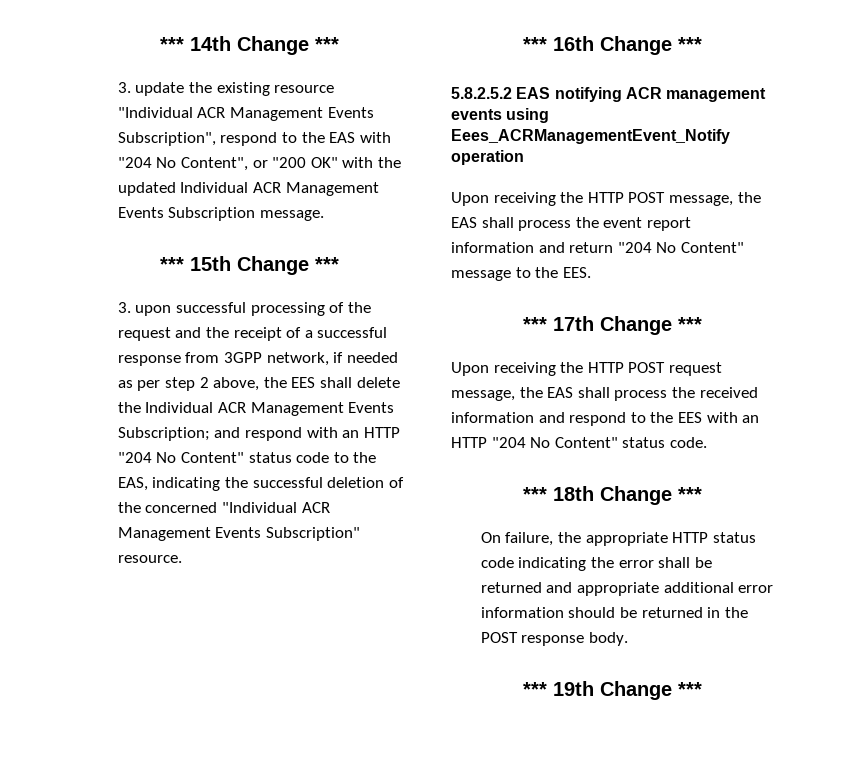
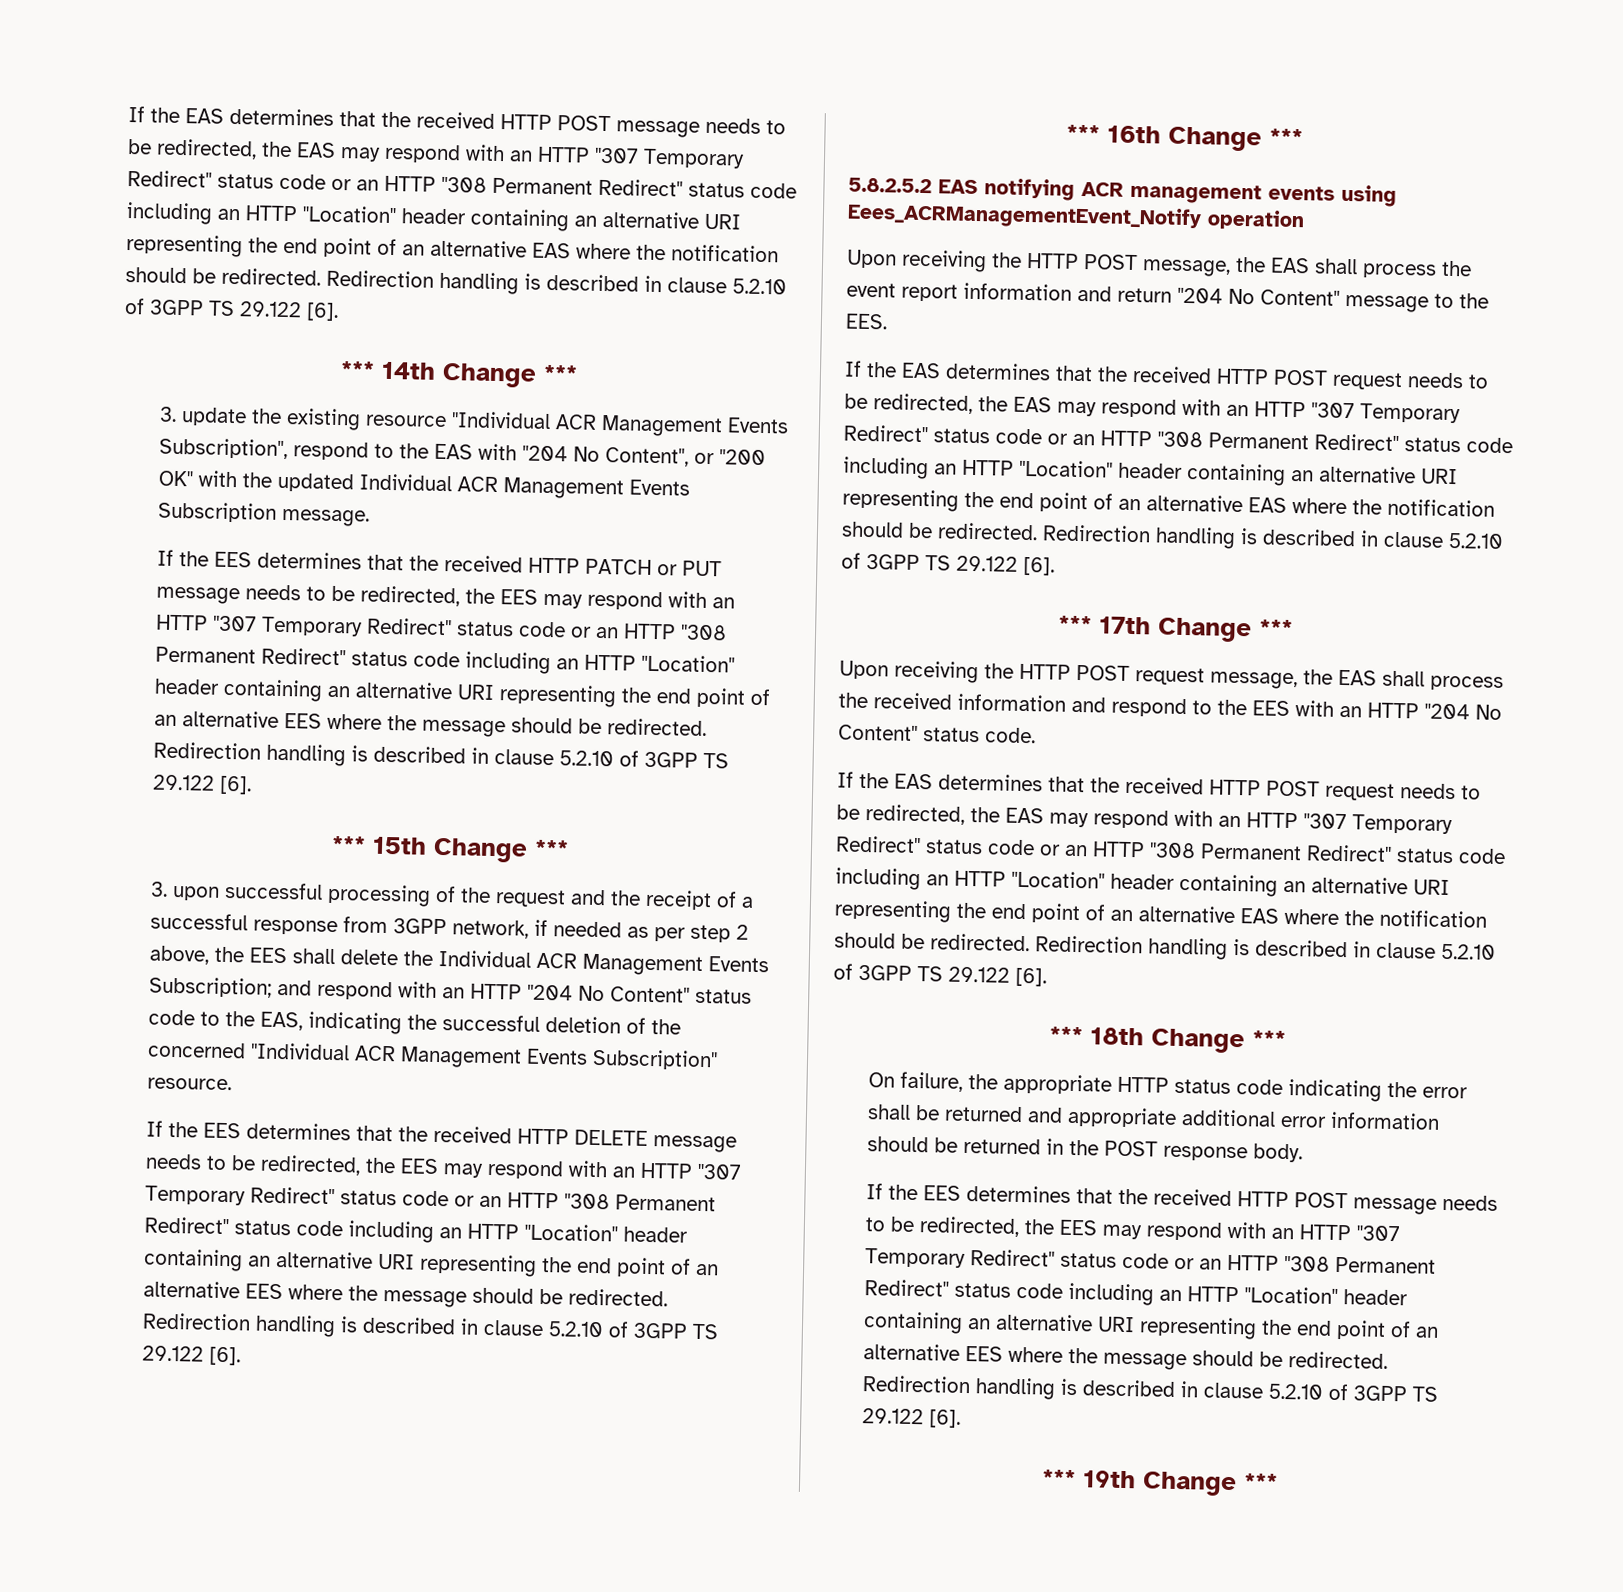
+ If the EAS determines that the received HTTP POST message needs to be redirected, the EAS may respond with an HTTP "307 Temporary Redirect" status code or an HTTP "308 Permanent Redirect" status code including an HTTP "Location" header containing an alternative URI representing the end point of an alternative EAS where the notification should be redirected. Redirection handling is described in clause 5.2.10 of 3GPP TS 29.122 [6].
+ If the EES determines that the received HTTP PATCH or PUT message needs to be redirected, the EES may respond with an HTTP "307 Temporary Redirect" status code or an HTTP "308 Permanent Redirect" status code including an HTTP "Location" header containing an alternative URI representing the end point of an alternative EES where the message should be redirected. Redirection handling is described in clause 5.2.10 of 3GPP TS 29.122 [6].
+ If the EES determines that the received HTTP DELETE message needs to be redirected, the EES may respond with an HTTP "307 Temporary Redirect" status code or an HTTP "308 Permanent Redirect" status code including an HTTP "Location" header containing an alternative URI representing the end point of an alternative EES where the message should be redirected. Redirection handling is described in clause 5.2.10 of 3GPP TS 29.122 [6].
  Upon receiving the HTTP POST message, the EAS shall process the event report information and return "204 No Content" message to the EES.
+ If the EAS determines that the received HTTP POST request needs to be redirected, the EAS may respond with an HTTP "307 Temporary Redirect" status code or an HTTP "308 Permanent Redirect" status code including an HTTP "Location" header containing an alternative URI representing the end point of an alternative EAS where the notification should be redirected. Redirection handling is described in clause 5.2.10 of 3GPP TS 29.122 [6].
  Upon receiving the HTTP POST request message, the EAS shall process the received information and respond to the EES with an HTTP "204 No Content" status code.
+ If the EAS determines that the received HTTP POST request needs to be redirected, the EAS may respond with an HTTP "307 Temporary Redirect" status code or an HTTP "308 Permanent Redirect" status code including an HTTP "Location" header containing an alternative URI representing the end point of an alternative EAS where the notification should be redirected. Redirection handling is described in clause 5.2.10 of 3GPP TS 29.122 [6].
+ If the EES determines that the received HTTP POST message needs to be redirected, the EES may respond with an HTTP "307 Temporary Redirect" status code or an HTTP "308 Permanent Redirect" status code including an HTTP "Location" header containing an alternative URI representing the end point of an alternative EES where the message should be redirected. Redirection handling is described in clause 5.2.10 of 3GPP TS 29.122 [6].

